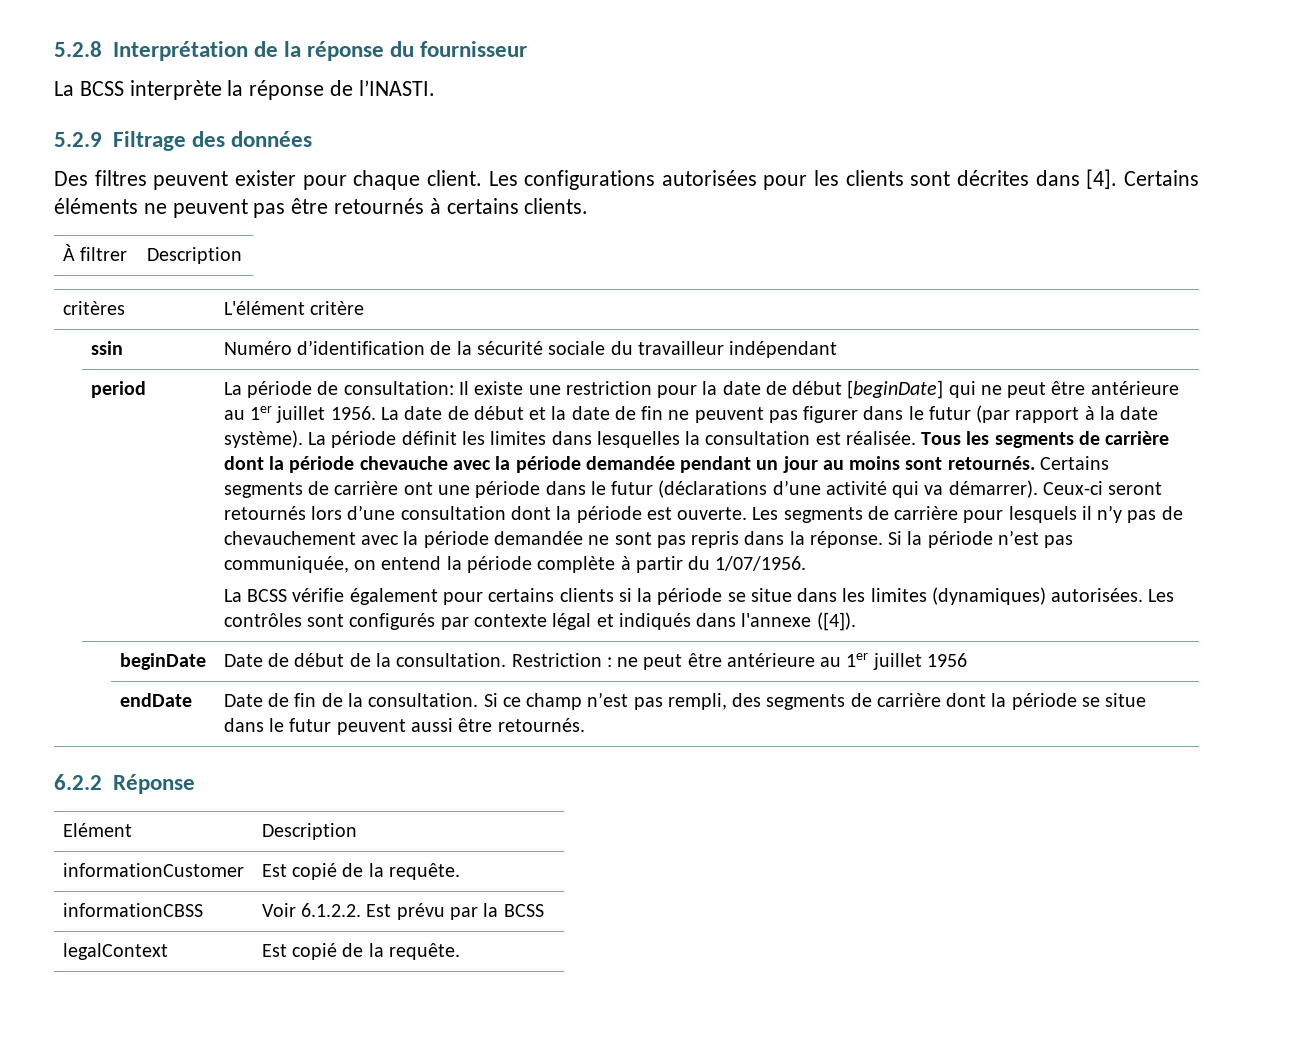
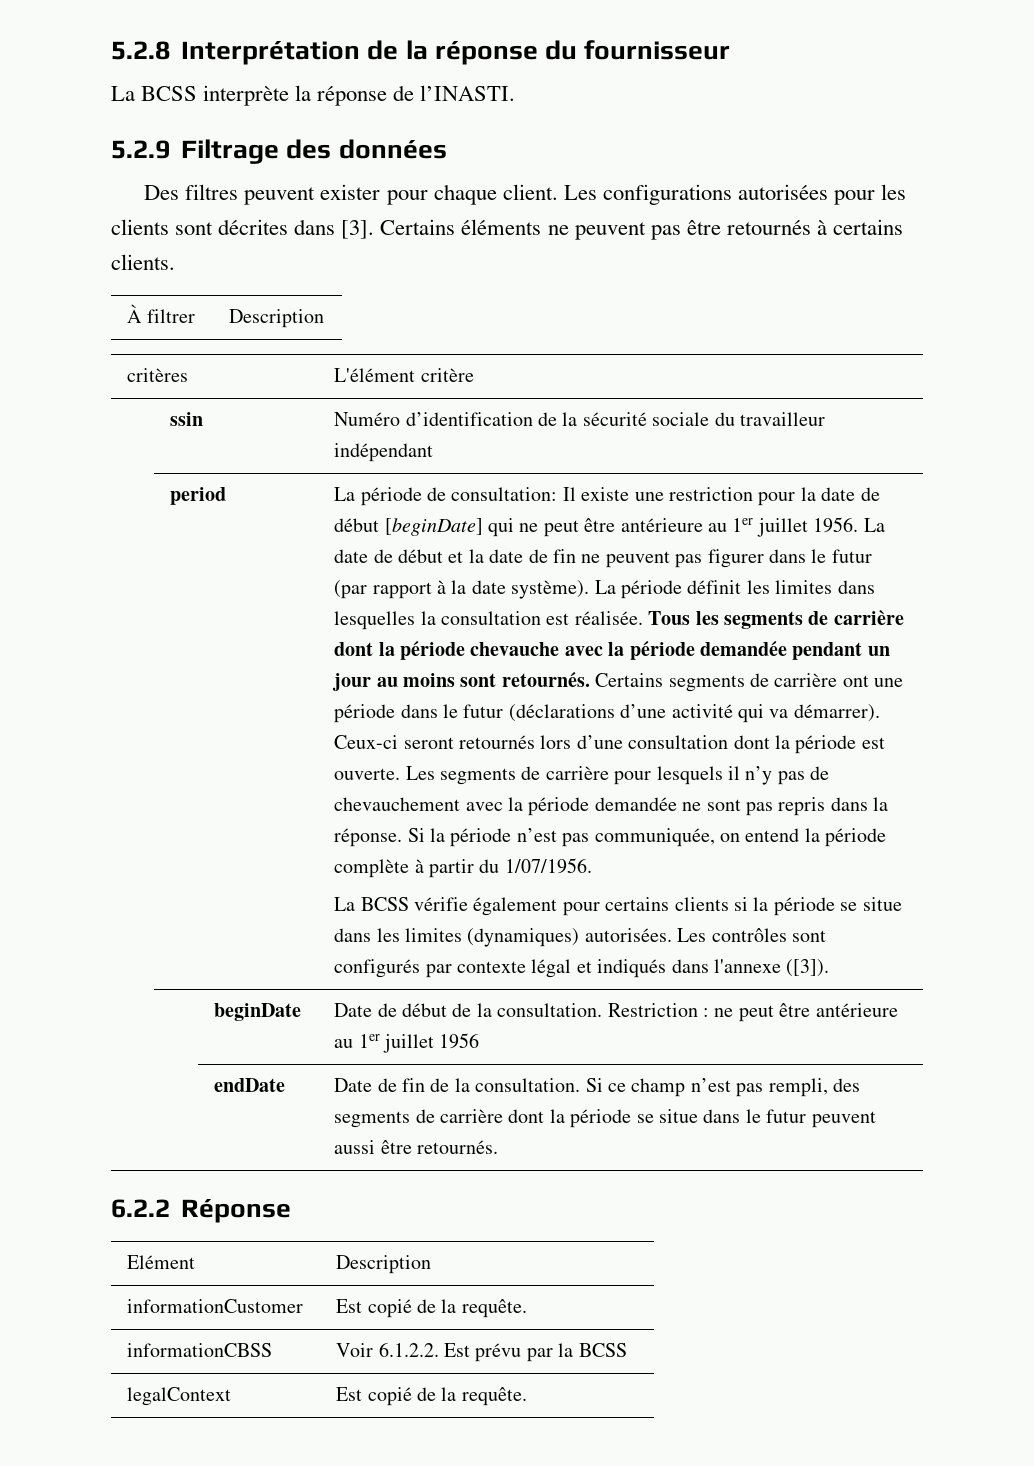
- Les configurations autorisées pour les clients sont décrites dans [4].
+ Les configurations autorisées pour les clients sont décrites dans [3].
- Les contrôles sont configurés par contexte légal et indiqués dans l'annexe ([4]).
+ Les contrôles sont configurés par contexte légal et indiqués dans l'annexe ([3]).

